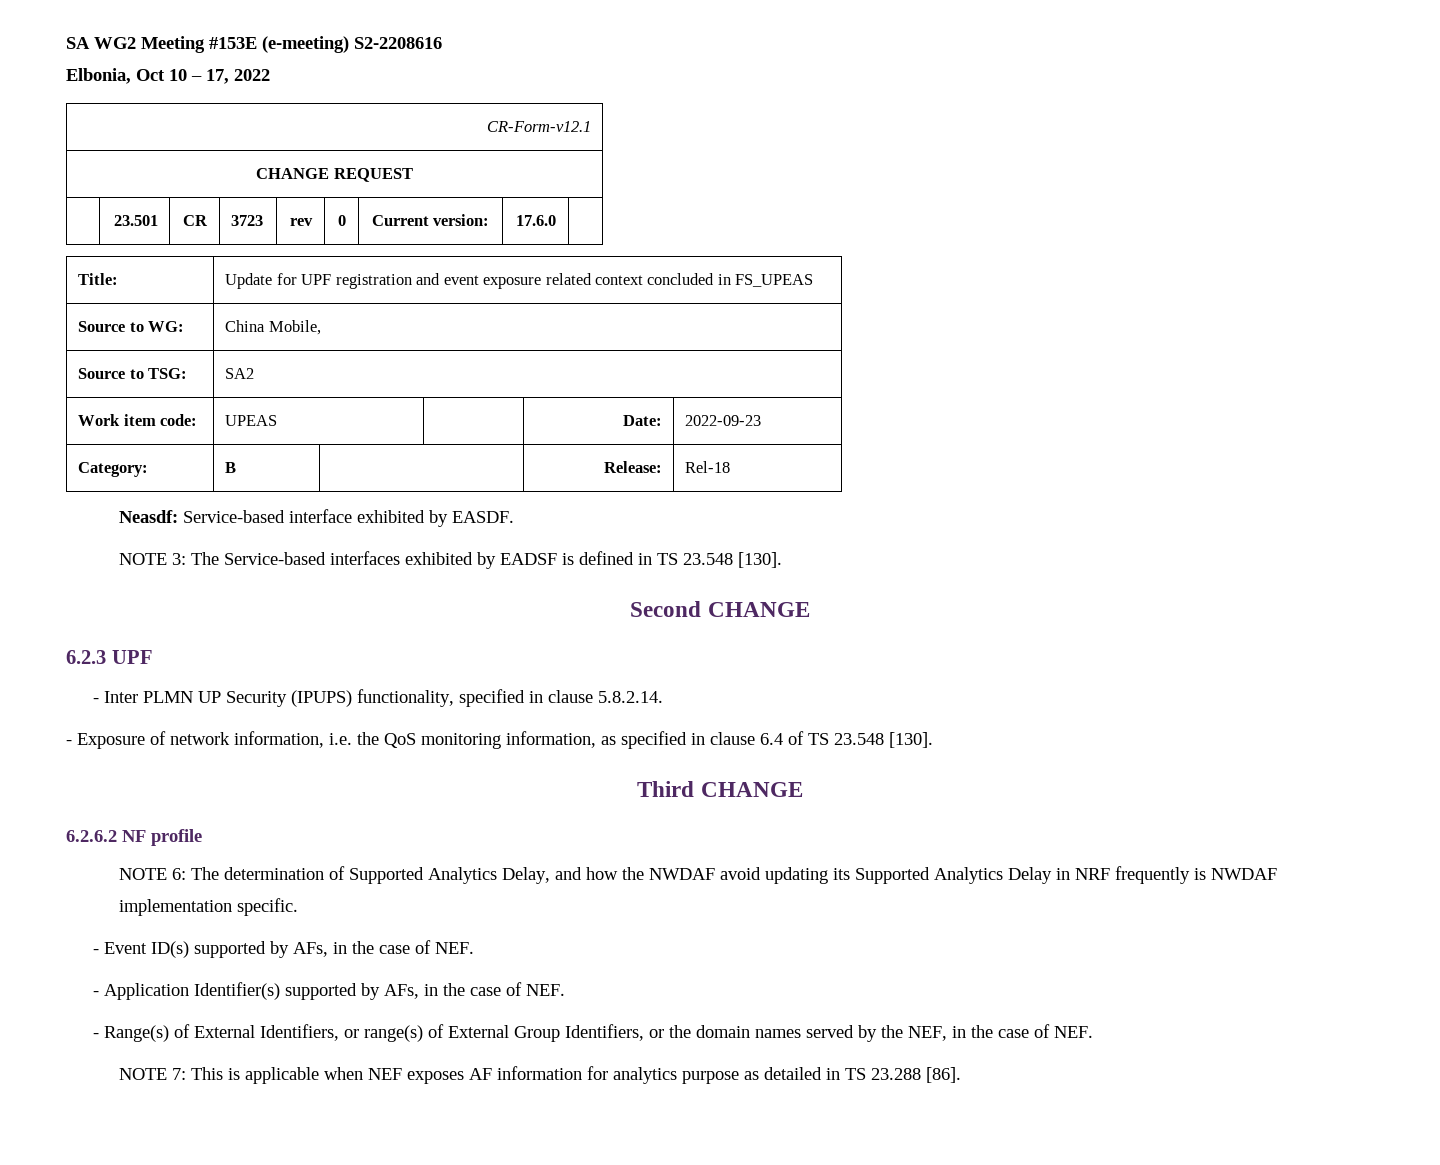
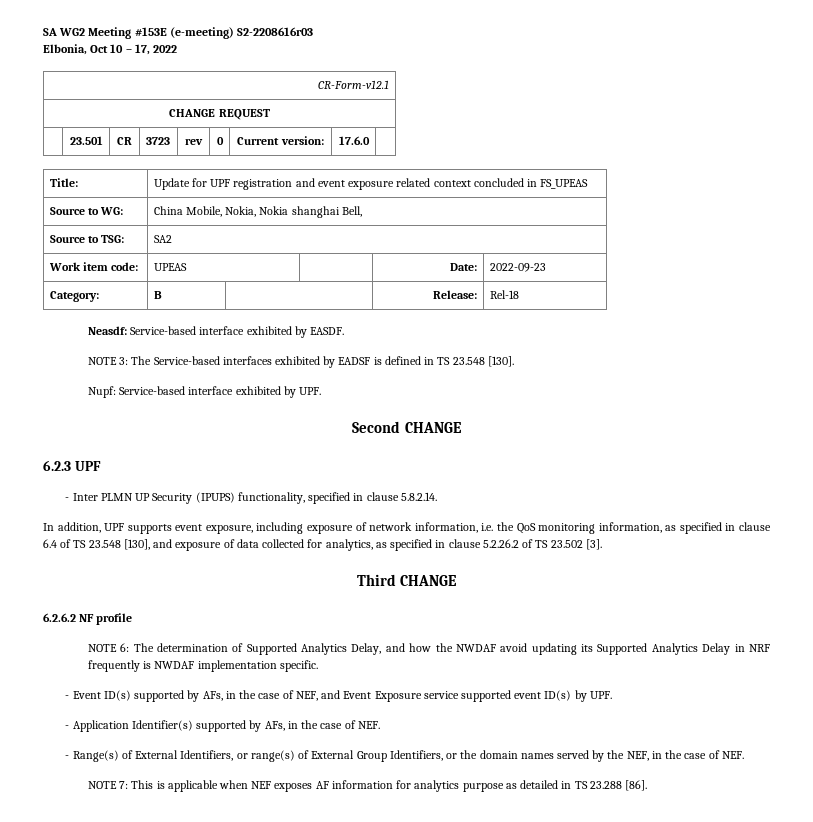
- SA WG2 Meeting #153E (e-meeting) S2-2208616
+ SA WG2 Meeting #153E (e-meeting) S2-2208616r03
- Source to WG: | China Mobile,
+ Source to WG: | China Mobile, Nokia, Nokia shanghai Bell,
+ Nupf: Service-based interface exhibited by UPF.
- - Exposure of network information, i.e. the QoS monitoring information, as specified in clause 6.4 of TS 23.548 [130].
+ In addition, UPF supports event exposure, including exposure of network information, i.e. the QoS monitoring information, as specified in clause 6.4 of TS 23.548 [130], and exposure of data collected for analytics, as specified in clause 5.2.26.2 of TS 23.502 [3].
- - Event ID(s) supported by AFs, in the case of NEF.
+ - Event ID(s) supported by AFs, in the case of NEF, and Event Exposure service supported event ID(s) by UPF.

